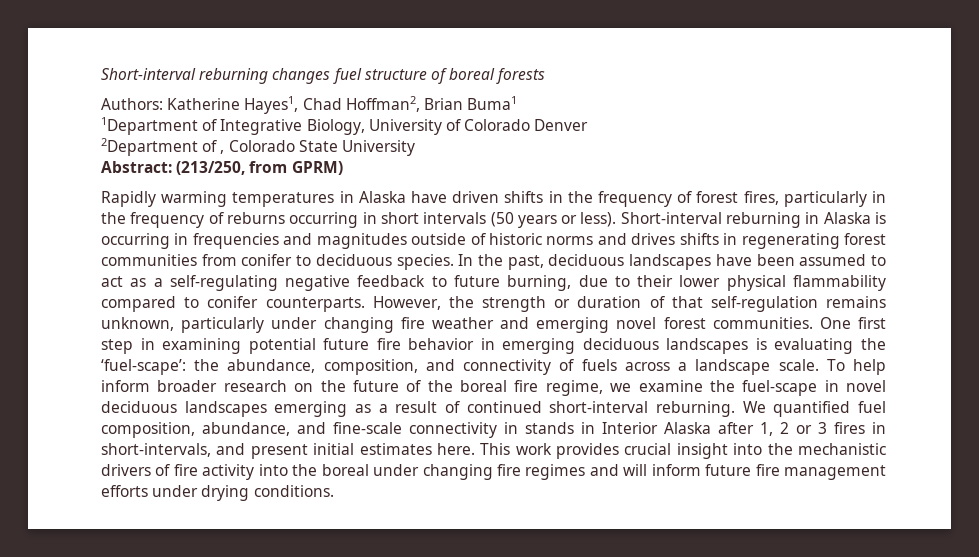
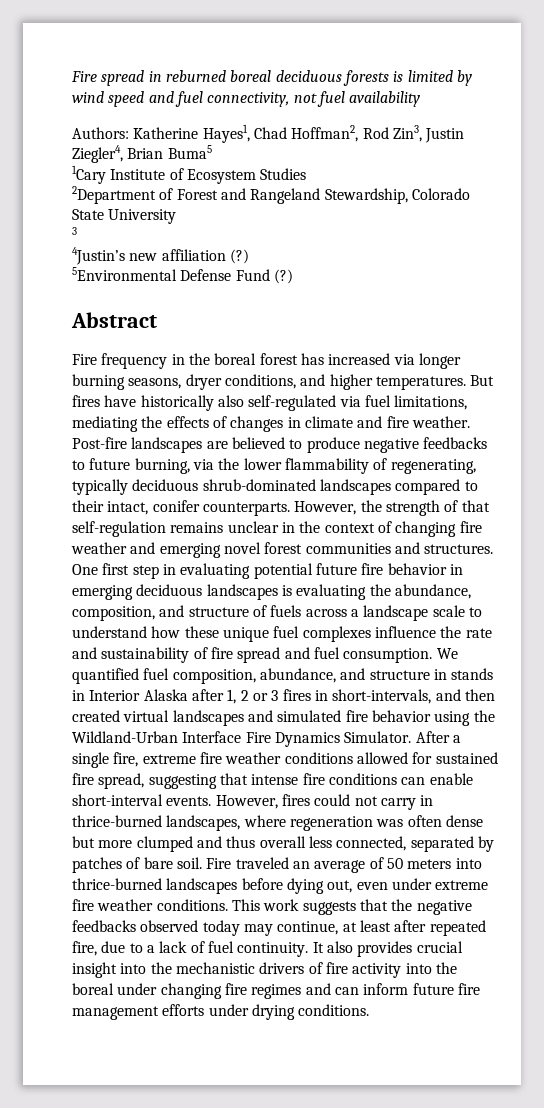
- Short-interval reburning changes fuel structure of boreal forests
+ Fire spread in reburned boreal deciduous forests is limited by wind speed and fuel connectivity, not fuel availability
- Authors: Katherine Hayes1, Chad Hoffman2, Brian Buma1
- 1Department of Integrative Biology, University of Colorado Denver
- 2Department of , Colorado State University
- Abstract: (213/250, from GPRM)
- Rapidly warming temperatures in Alaska have driven shifts in the frequency of forest fires, particularly in the frequency of reburns occurring in short intervals (50 years or less). Short-interval reburning in Alaska is occurring in frequencies and magnitudes outside of historic norms and drives shifts in regenerating forest communities from conifer to deciduous species. In the past, deciduous landscapes have been assumed to act as a self-regulating negative feedback to future burning, due to their lower physical flammability compared to conifer counterparts.
+ Authors: Katherine Hayes1, Chad Hoffman2, Rod Zin3, Justin Ziegler4, Brian Buma5
+ 1Cary Institute of Ecosystem Studies
+ 2Department of Forest and Rangeland Stewardship, Colorado State University
+ 3
+ 4Justin’s new affiliation (?)
+ 5Environmental Defense Fund (?)
+ Abstract
+ Fire frequency in the boreal forest has increased via longer burning seasons, dryer conditions, and higher temperatures. But fires have historically also self-regulated via fuel limitations, mediating the effects of changes in climate and fire weather. Post-fire landscapes are believed to produce negative feedbacks to future burning, via the lower flammability of regenerating, typically deciduous shrub-dominated landscapes compared to their intact, conifer counterparts.
- However, the strength or duration of that self-regulation remains unknown, particularly under changing fire weather and emerging novel forest communities.
+ However, the strength of that self-regulation remains unclear in the context of changing fire weather and emerging novel forest communities and structures.
- One first step in examining potential future fire behavior in emerging deciduous landscapes is evaluating the ‘fuel-scape’: the abundance, composition, and connectivity of fuels across a landscape scale. To help inform broader research on the future of the boreal fire regime, we examine the fuel-scape in novel deciduous landscapes emerging as a result of continued short-interval reburning.
+ One first step in evaluating potential future fire behavior in emerging deciduous landscapes is evaluating the abundance, composition, and structure of fuels across a landscape scale to understand how these unique fuel complexes influence the rate and sustainability of fire spread and fuel consumption.
- We quantified fuel composition, abundance, and fine-scale connectivity in stands in Interior Alaska after 1, 2 or 3 fires in short-intervals, and present initial estimates here. This work provides crucial insight into the mechanistic drivers of fire activity into the boreal under changing fire regimes and will inform future fire management efforts under drying conditions.
+ We quantified fuel composition, abundance, and structure in stands in Interior Alaska after 1, 2 or 3 fires in short-intervals, and then created virtual landscapes and simulated fire behavior using the Wildland-Urban Interface Fire Dynamics Simulator. After a single fire, extreme fire weather conditions allowed for sustained fire spread, suggesting that intense fire conditions can enable short-interval events. However, fires could not carry in thrice-burned landscapes, where regeneration was often dense but more clumped and thus overall less connected, separated by patches of bare soil. Fire traveled an average of 50 meters into thrice-burned landscapes before dying out, even under extreme fire weather conditions. This work suggests that the negative feedbacks observed today may continue, at least after repeated fire, due to a lack of fuel continuity. It also provides crucial insight into the mechanistic drivers of fire activity into the boreal under changing fire regimes and can inform future fire management efforts under drying conditions.

